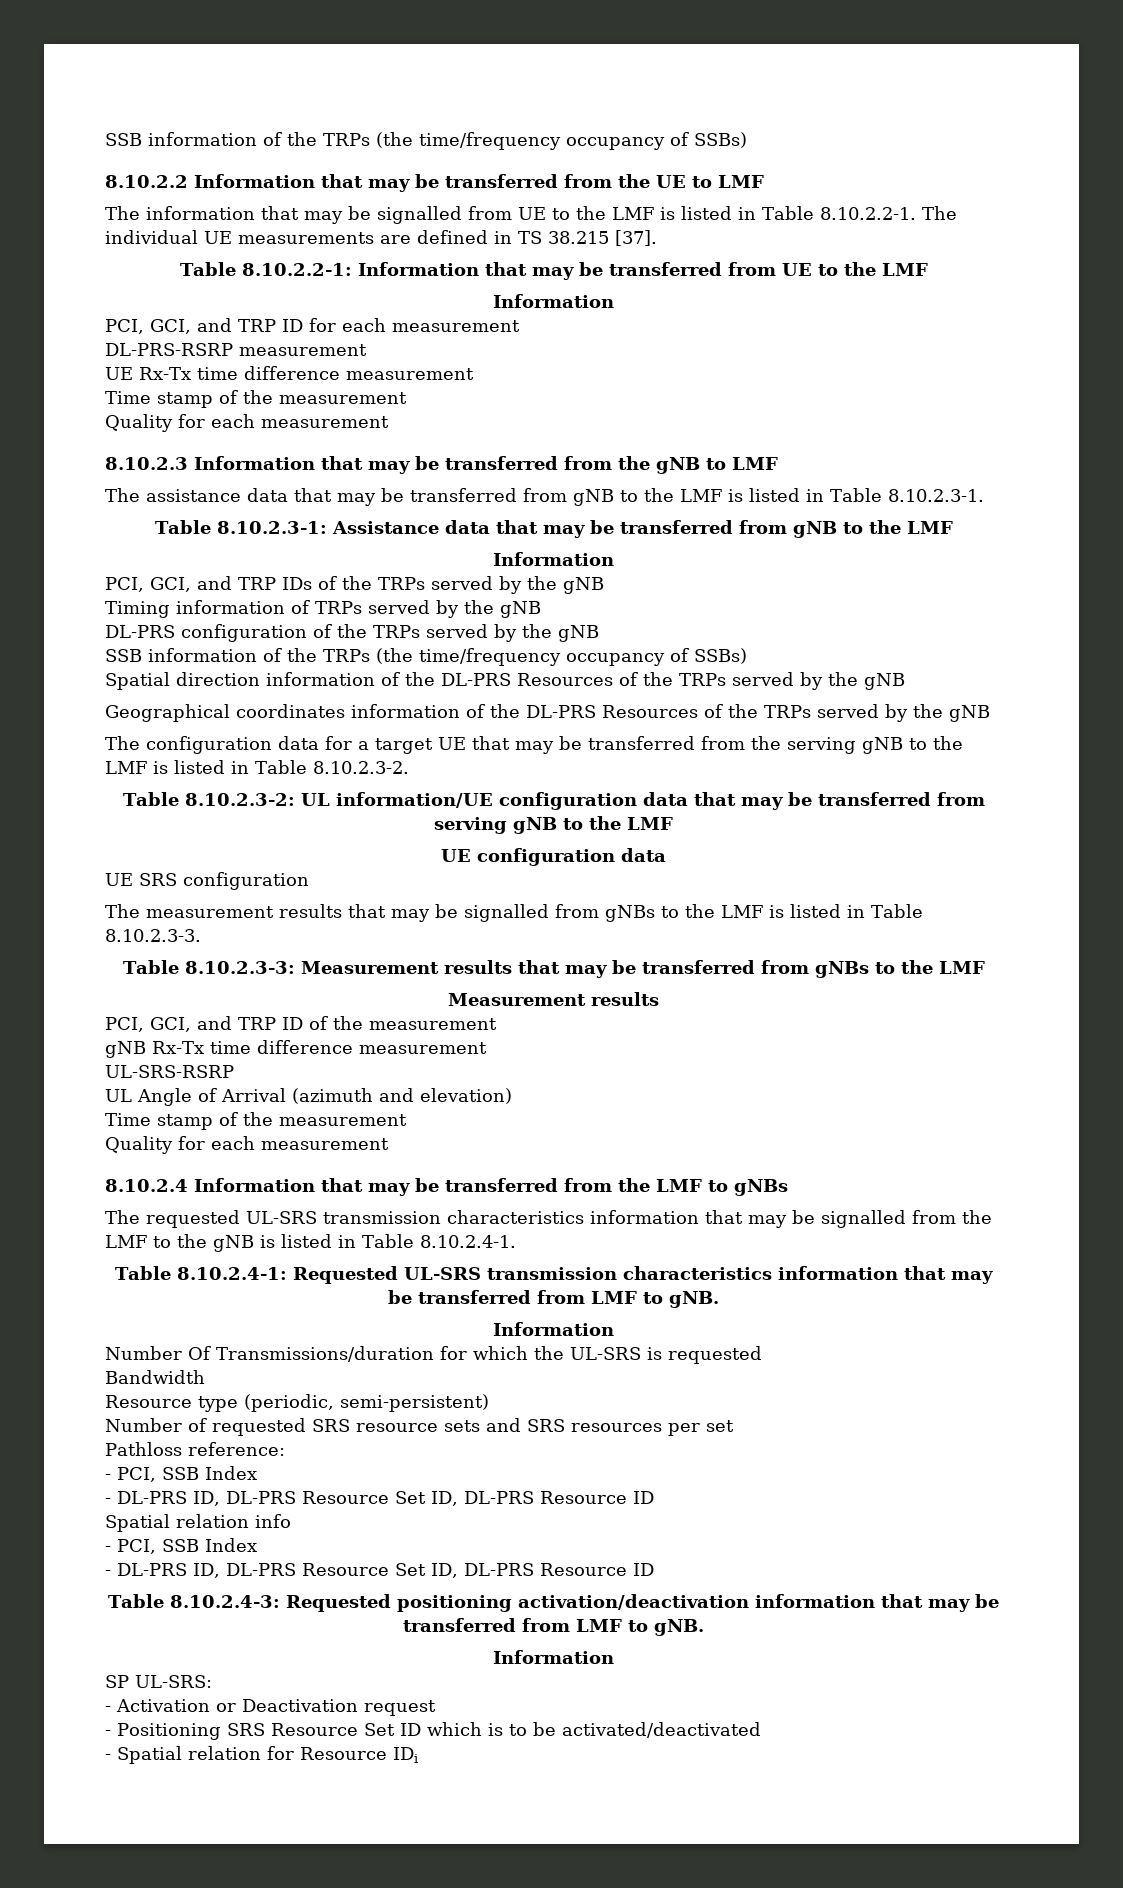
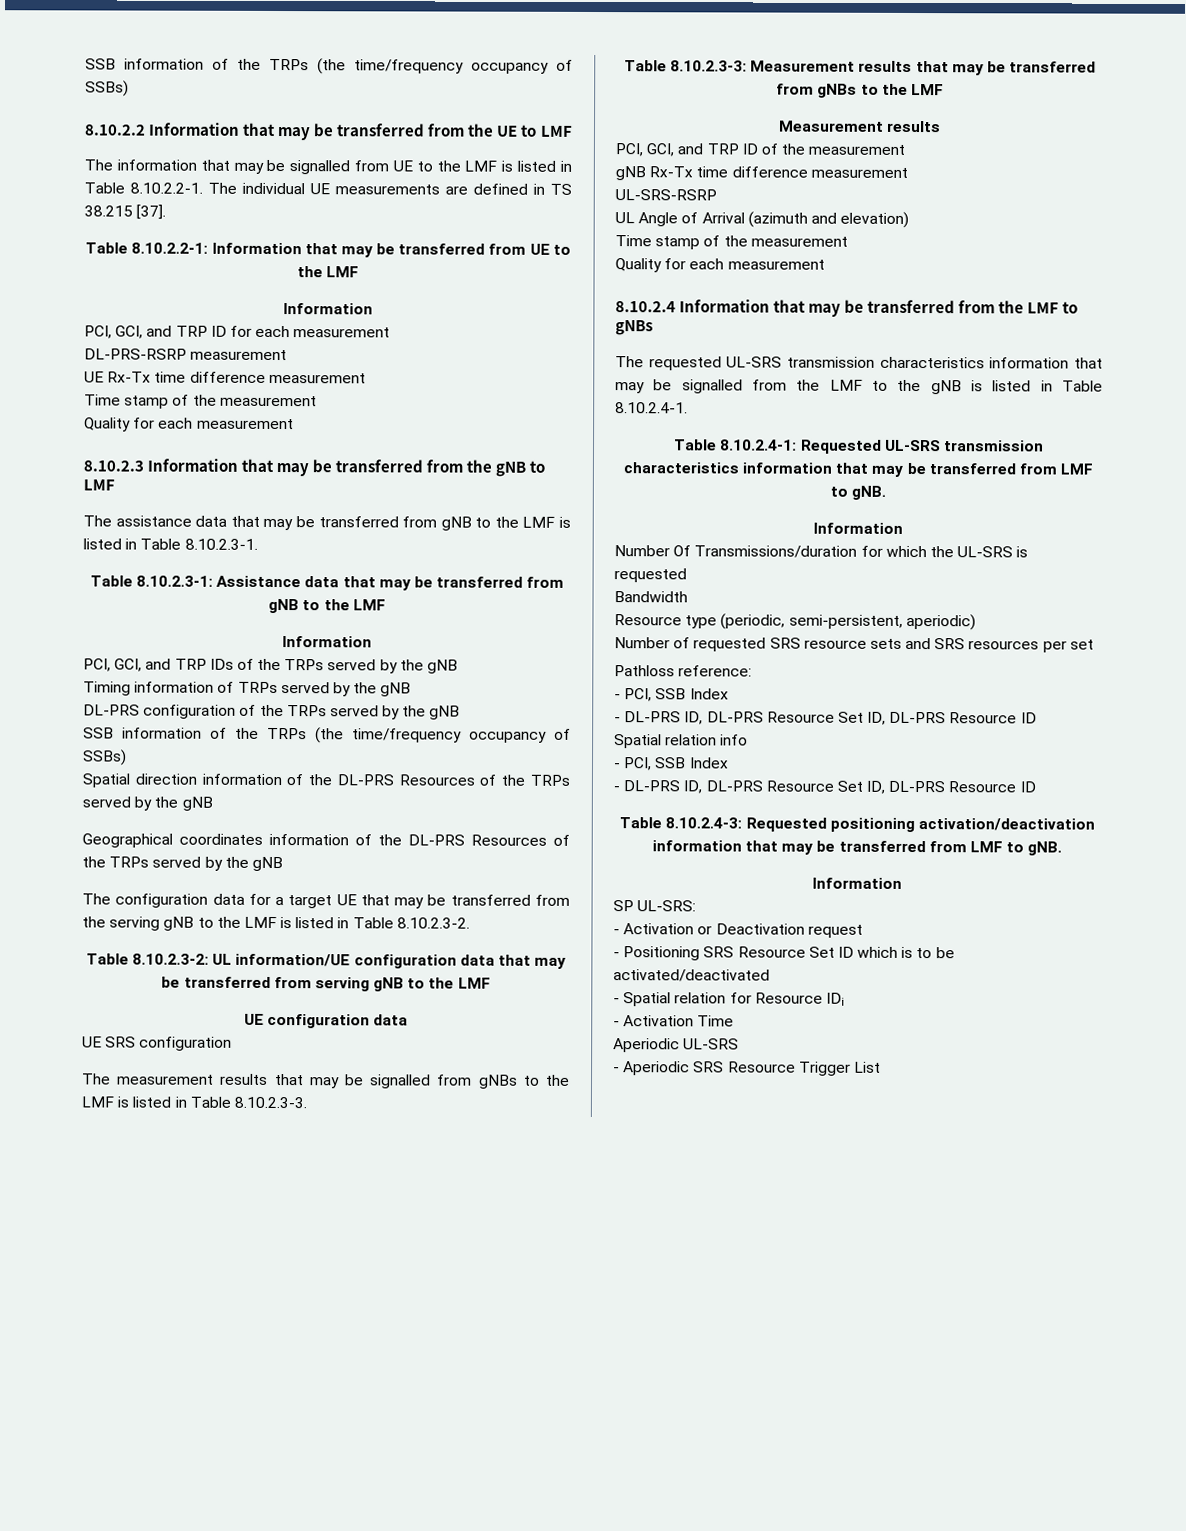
- Resource type (periodic, semi-persistent)
+ Resource type (periodic, semi-persistent, aperiodic)
+ - Activation Time
+ Aperiodic UL-SRS
+ - Aperiodic SRS Resource Trigger List

